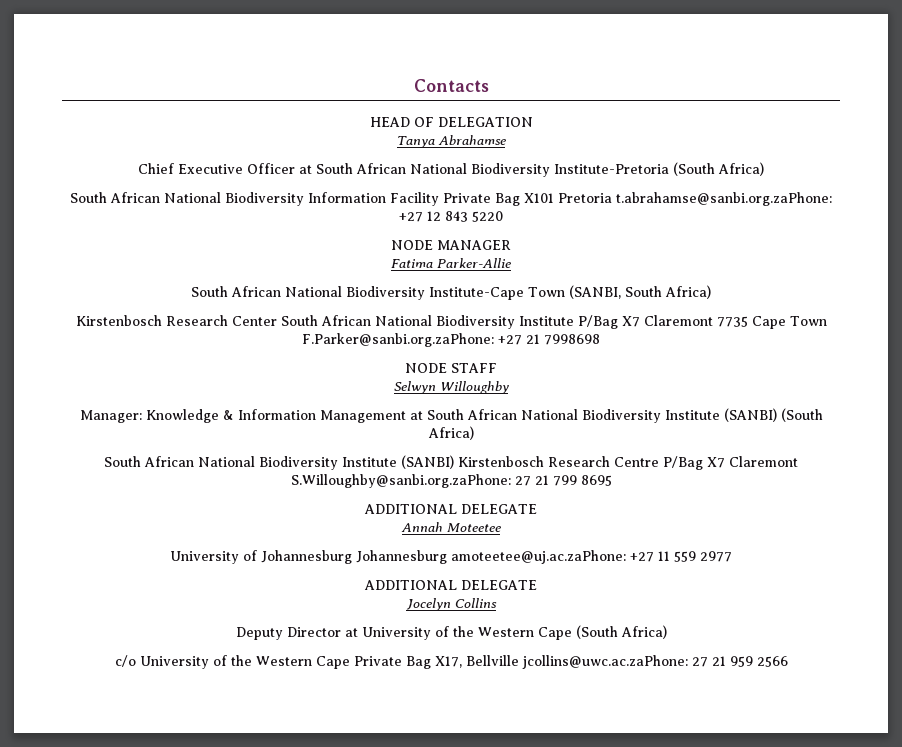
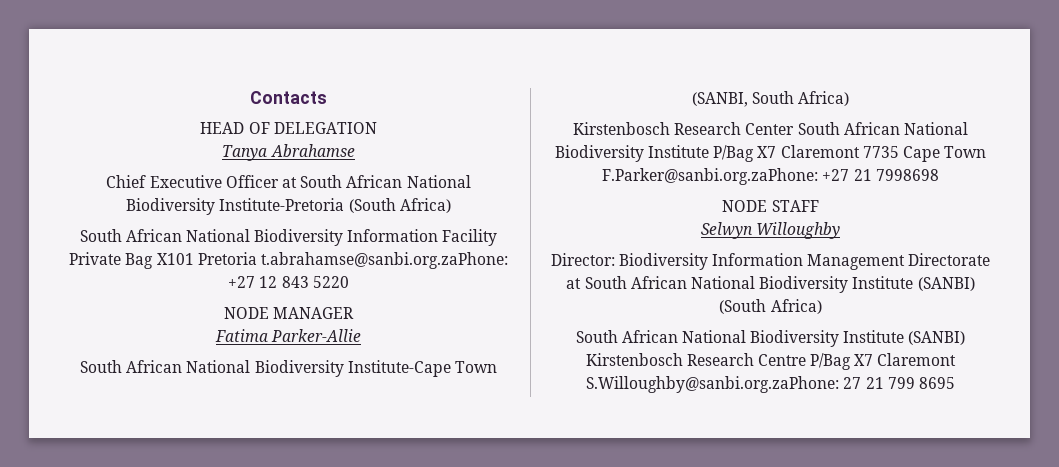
- Manager: Knowledge & Information Management at South African National Biodiversity Institute (SANBI) (South Africa)
+ Director: Biodiversity Information Management Directorate at South African National Biodiversity Institute (SANBI) (South Africa)
  South African National Biodiversity Institute (SANBI) Kirstenbosch Research Centre P/Bag X7 Claremont S.Willoughby@sanbi.org.zaPhone: 27 21 799 8695
- ADDITIONAL DELEGATE
- Annah Moteetee
- University of Johannesburg Johannesburg amoteetee@uj.ac.zaPhone: +27 11 559 2977
- ADDITIONAL DELEGATE
- Jocelyn Collins
- Deputy Director at University of the Western Cape (South Africa)
- c/o University of the Western Cape Private Bag X17, Bellville jcollins@uwc.ac.zaPhone: 27 21 959 2566

